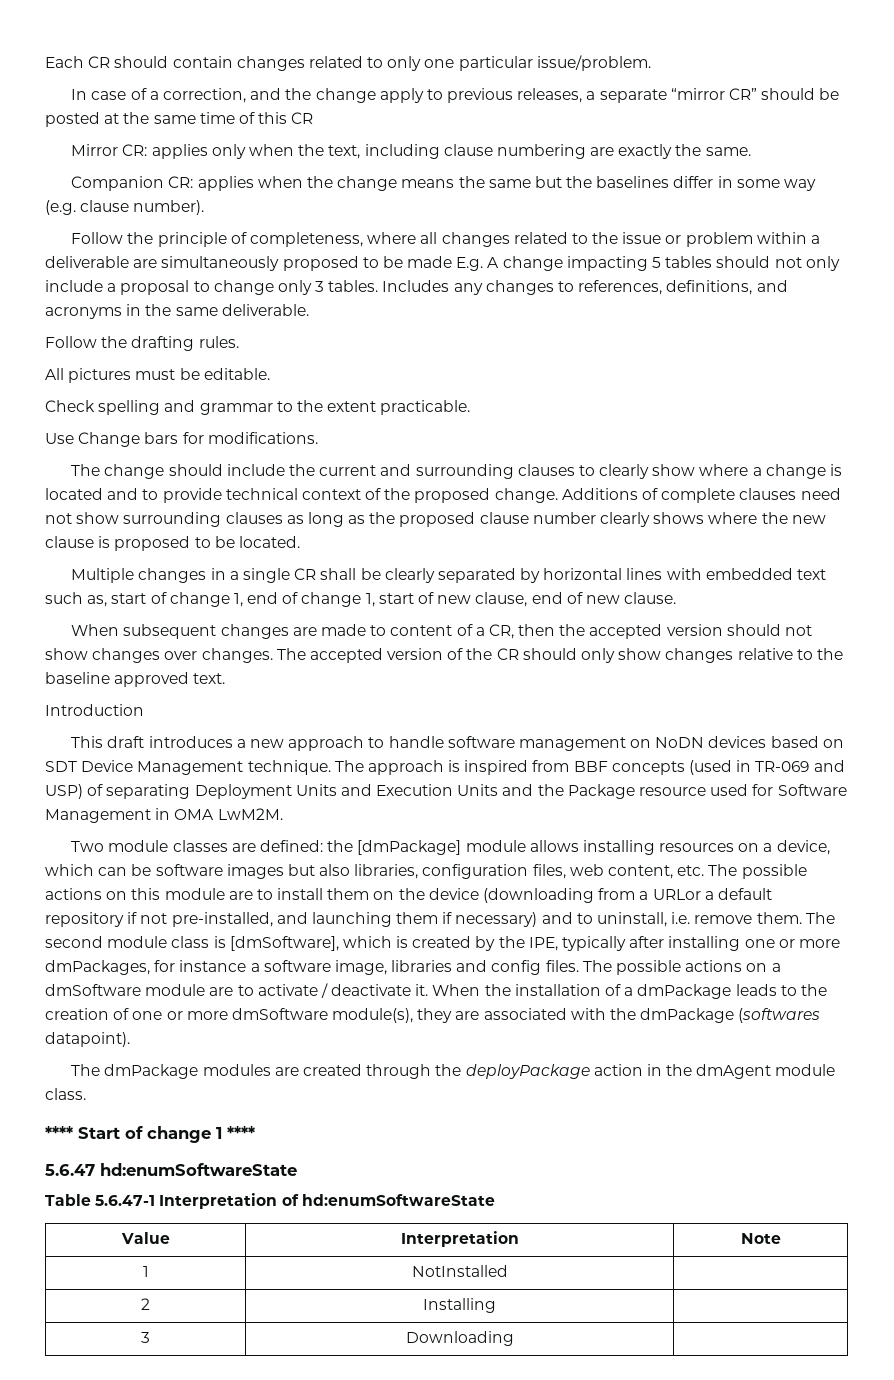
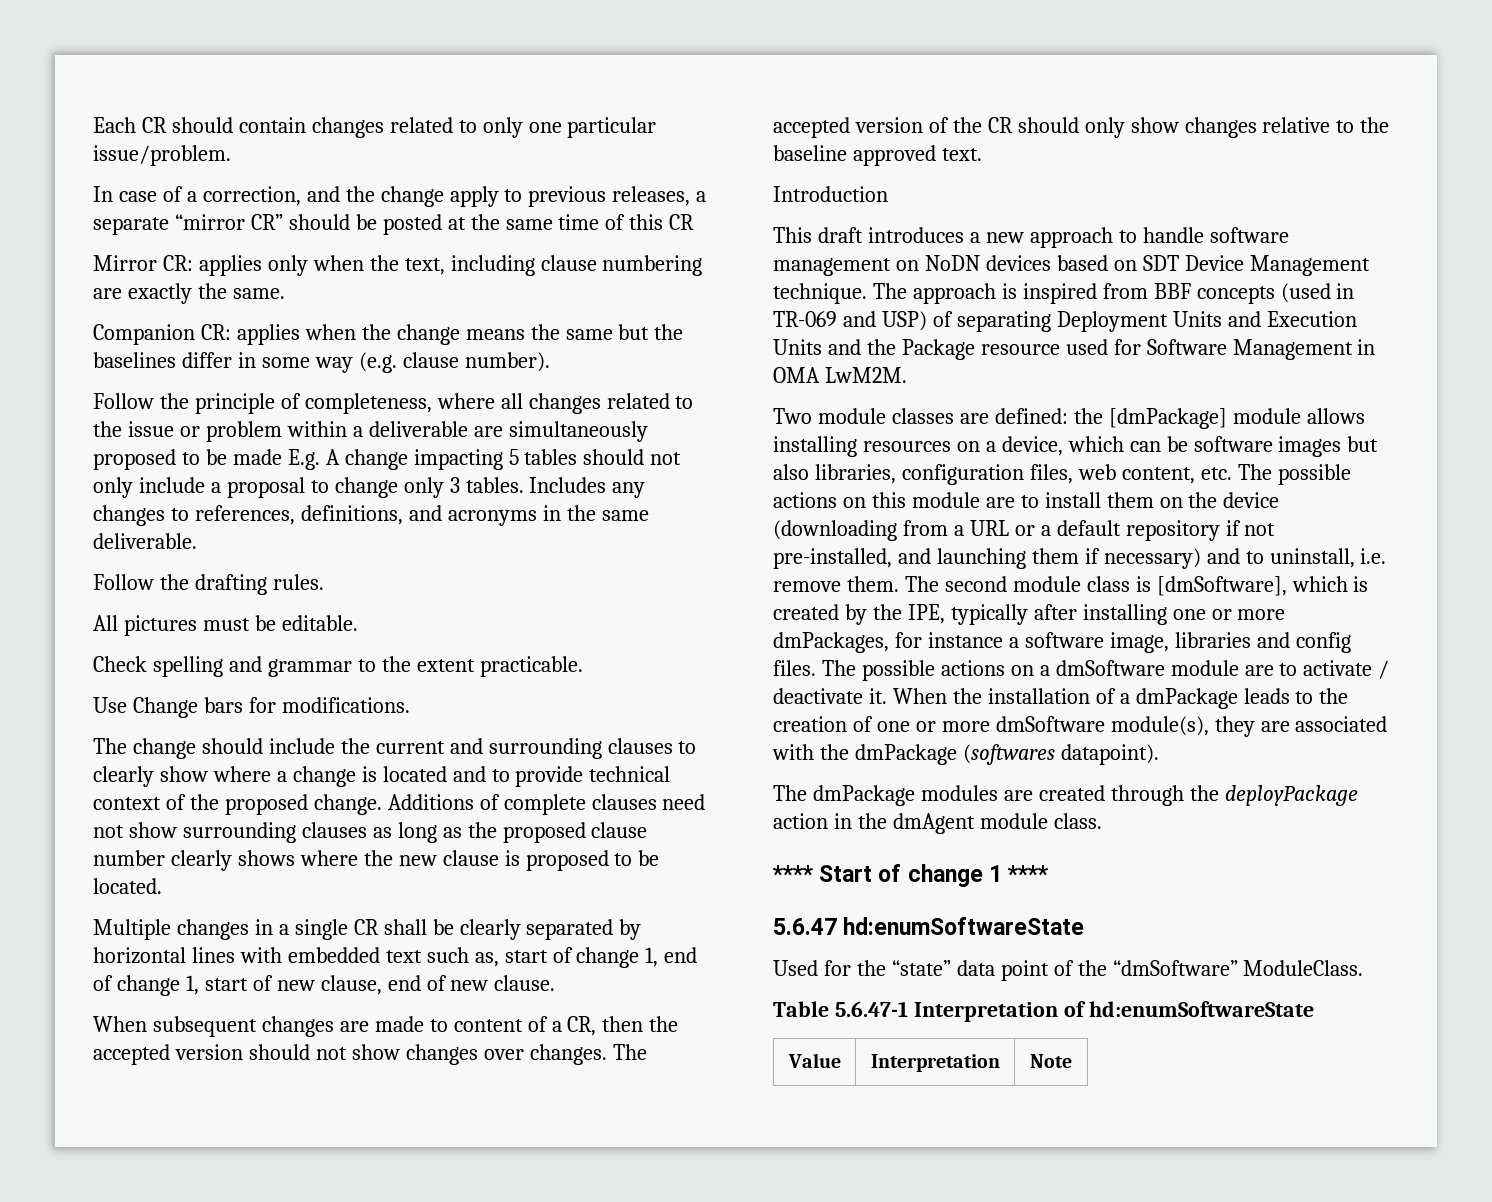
- Two module classes are defined: the [dmPackage] module allows installing resources on a device, which can be software images but also libraries, configuration files, web content, etc. The possible actions on this module are to install them on the device (downloading from a URLor a default repository if not pre-installed, and launching them if necessary) and to uninstall, i.e. remove them.
+ Two module classes are defined: the [dmPackage] module allows installing resources on a device, which can be software images but also libraries, configuration files, web content, etc. The possible actions on this module are to install them on the device (downloading from a URL or a default repository if not pre-installed, and launching them if necessary) and to uninstall, i.e. remove them.
+ Used for the “state” data point of the “dmSoftware” ModuleClass.
- 1 | NotInstalled |
- 2 | Installing |
- 3 | Downloading |

